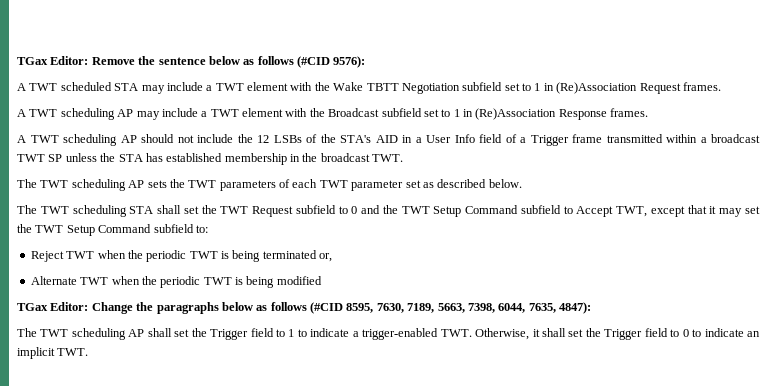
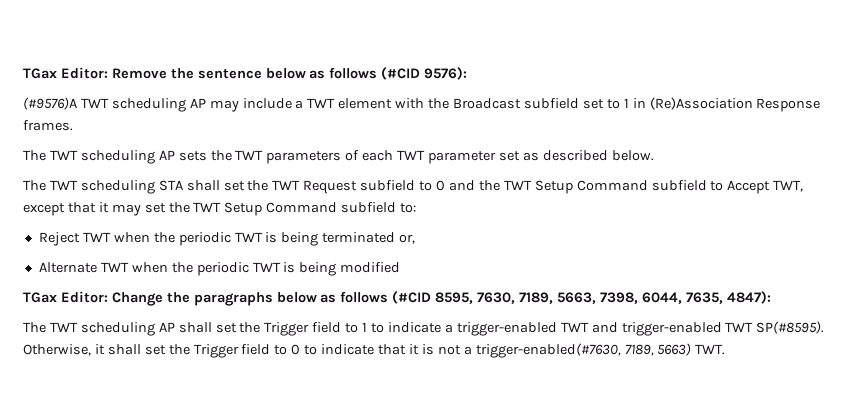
- A TWT scheduled STA may include a TWT element with the Wake TBTT Negotiation subfield set to 1 in (Re)Association Request frames.
- A TWT scheduling AP may include a TWT element with the Broadcast subfield set to 1 in (Re)Association Response frames.
+ (#9576)A TWT scheduling AP may include a TWT element with the Broadcast subfield set to 1 in (Re)Association Response frames.
- A TWT scheduling AP should not include the 12 LSBs of the STA's AID in a User Info field of a Trigger frame transmitted within a broadcast TWT SP unless the STA has established membership in the broadcast TWT.
- The TWT scheduling AP shall set the Trigger field to 1 to indicate a trigger-enabled TWT. Otherwise, it shall set the Trigger field to 0 to indicate an implicit TWT.
+ The TWT scheduling AP shall set the Trigger field to 1 to indicate a trigger-enabled TWT and trigger-enabled TWT SP(#8595). Otherwise, it shall set the Trigger field to 0 to indicate that it is not a trigger-enabled(#7630, 7189, 5663) TWT.

